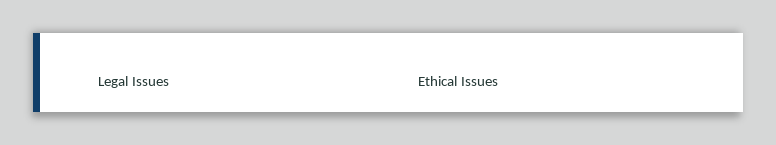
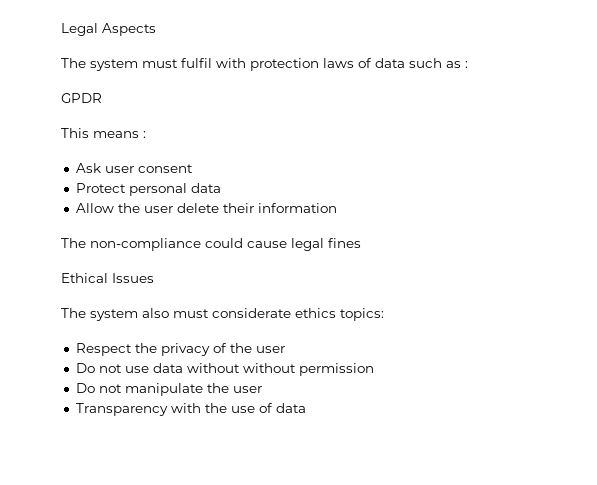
- Legal Issues
+ Legal Aspects
+ The system must fulfil with protection laws of data such as :
+ GPDR
+ This means :
+ Ask user consent
+ Protect personal data
+ Allow the user delete their information
+ The non-compliance could cause legal fines
  Ethical Issues
+ The system also must considerate ethics topics:
+ Respect the privacy of the user
+ Do not use data without without permission
+ Do not manipulate the user
+ Transparency with the use of data

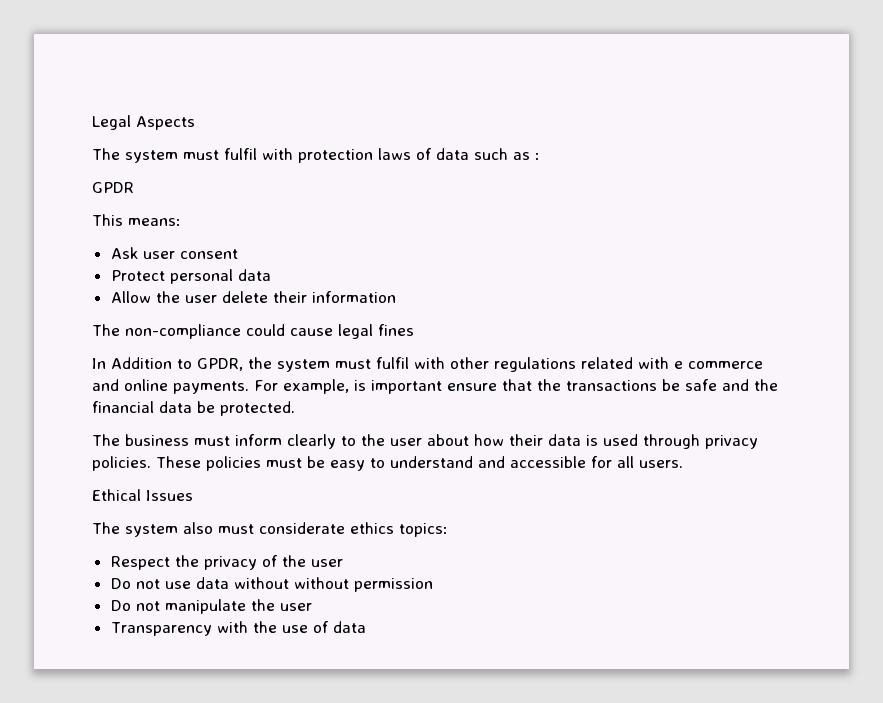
- This means :
+ This means:
+ In Addition to GPDR, the system must fulfil with other regulations related with e commerce and online payments. For example, is important ensure that the transactions be safe and the financial data be protected.
+ The business must inform clearly to the user about how their data is used through privacy policies. These policies must be easy to understand and accessible for all users.

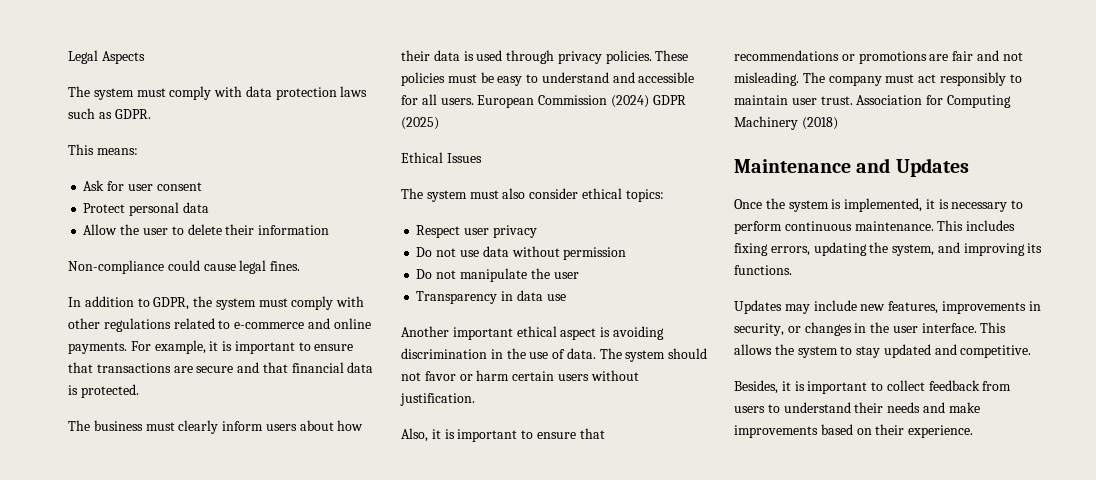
- The system must fulfil with protection laws of data such as :
- GPDR
+ The system must comply with data protection laws such as GDPR.
- Ask user consent
+ Ask for user consent
- Allow the user delete their information
+ Allow the user to delete their information
- The non-compliance could cause legal fines
+ Non-compliance could cause legal fines.
- In Addition to GPDR, the system must fulfil with other regulations related with e commerce and online payments.
+ In addition to GDPR, the system must comply with other regulations related to e-commerce and online payments.
- For example, is important ensure that the transactions be safe and the financial data be protected.
+ For example, it is important to ensure that transactions are secure and that financial data is protected.
- The business must inform clearly to the user about how their data is used through privacy policies.
+ The business must clearly inform users about how their data is used through privacy policies.
+ European Commission (2024) GDPR (2025)
- The system also must considerate ethics topics:
+ The system must also consider ethical topics:
- Respect the privacy of the user
+ Respect user privacy
- Do not use data without without permission
+ Do not use data without permission
- Transparency with the use of data
+ Transparency in data use
+ Another important ethical aspect is avoiding discrimination in the use of data. The system should not favor or harm certain users without justification.
+ Also, it is important to ensure that recommendations or promotions are fair and not misleading. The company must act responsibly to maintain user trust. Association for Computing Machinery (2018)
+ Maintenance and Updates
+ Once the system is implemented, it is necessary to perform continuous maintenance. This includes fixing errors, updating the system, and improving its functions.
+ Updates may include new features, improvements in security, or changes in the user interface. This allows the system to stay updated and competitive.
+ Besides, it is important to collect feedback from users to understand their needs and make improvements based on their experience.

